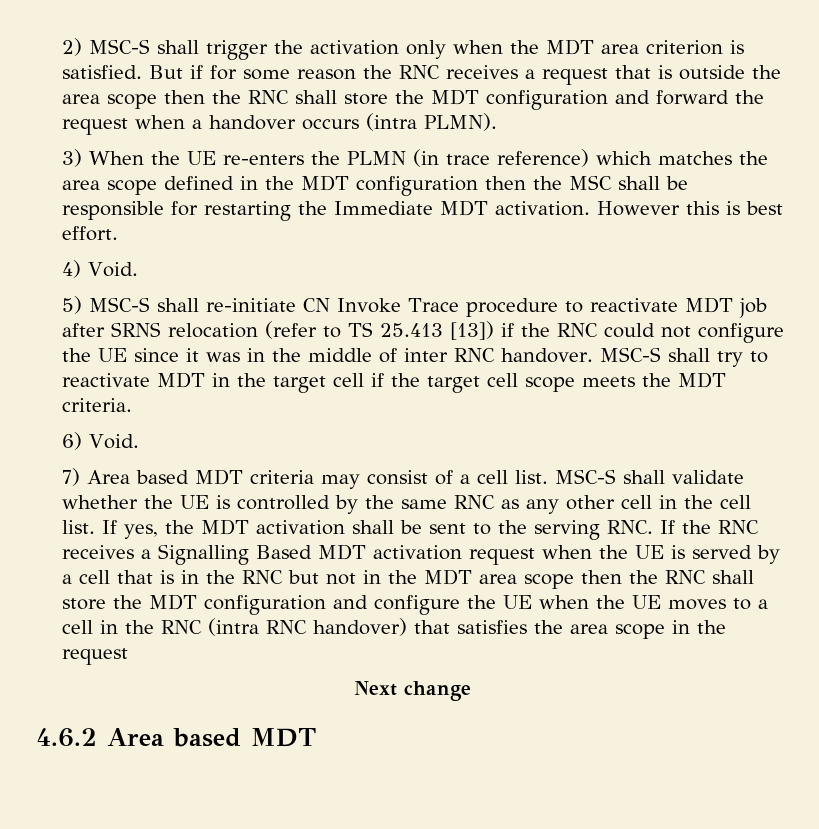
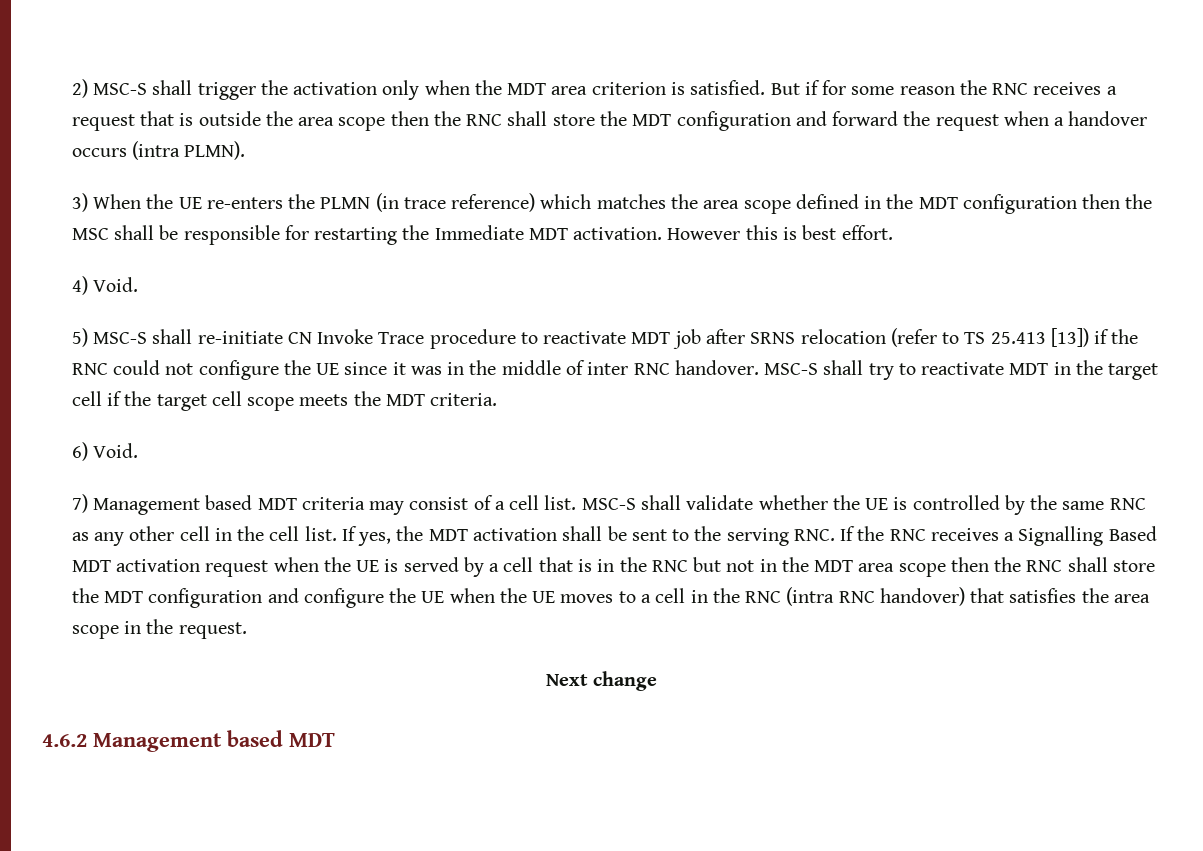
- 7) Area based MDT criteria may consist of a cell list.
+ 7) Management based MDT criteria may consist of a cell list.
- If yes, the MDT activation shall be sent to the serving RNC. If the RNC receives a Signalling Based MDT activation request when the UE is served by a cell that is in the RNC but not in the MDT area scope then the RNC shall store the MDT configuration and configure the UE when the UE moves to a cell in the RNC (intra RNC handover) that satisfies the area scope in the request
+ If yes, the MDT activation shall be sent to the serving RNC. If the RNC receives a Signalling Based MDT activation request when the UE is served by a cell that is in the RNC but not in the MDT area scope then the RNC shall store the MDT configuration and configure the UE when the UE moves to a cell in the RNC (intra RNC handover) that satisfies the area scope in the request.
- 4.6.2 Area based MDT
+ 4.6.2 Management based MDT

